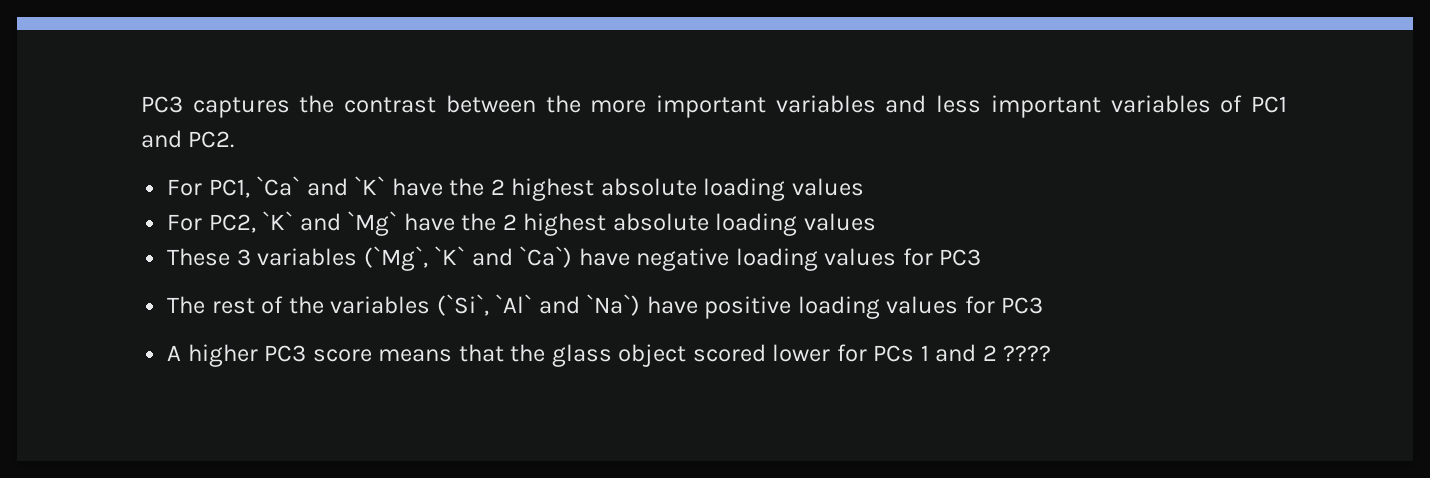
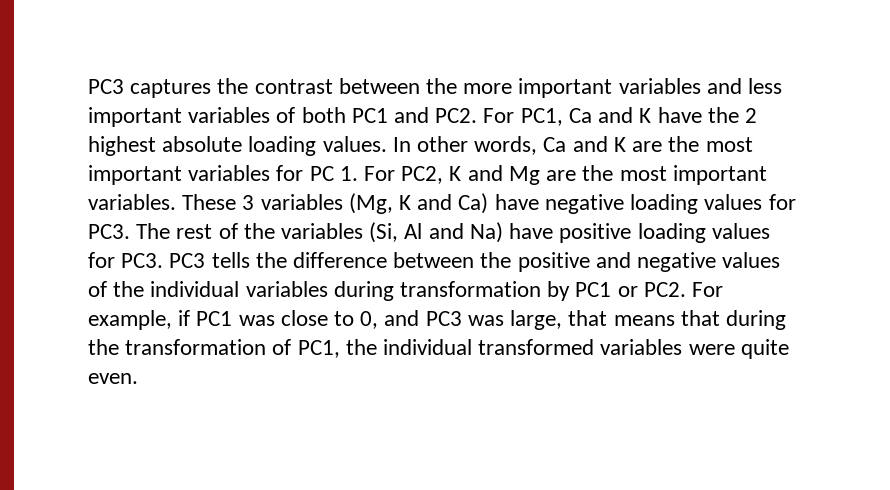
- PC3 captures the contrast between the more important variables and less important variables of PC1 and PC2.
- For PC1, `Ca` and `K` have the 2 highest absolute loading values
- For PC2, `K` and `Mg` have the 2 highest absolute loading values
- These 3 variables (`Mg`, `K` and `Ca`) have negative loading values for PC3
- The rest of the variables (`Si`, `Al` and `Na`) have positive loading values for PC3
- A higher PC3 score means that the glass object scored lower for PCs 1 and 2 ????
+ PC3 captures the contrast between the more important variables and less important variables of both PC1 and PC2. For PC1, Ca and K have the 2 highest absolute loading values. In other words, Ca and K are the most important variables for PC 1. For PC2, K and Mg are the most important variables. These 3 variables (Mg, K and Ca) have negative loading values for PC3. The rest of the variables (Si, Al and Na) have positive loading values for PC3. PC3 tells the difference between the positive and negative values of the individual variables during transformation by PC1 or PC2. For example, if PC1 was close to 0, and PC3 was large, that means that during the transformation of PC1, the individual transformed variables were quite even.

